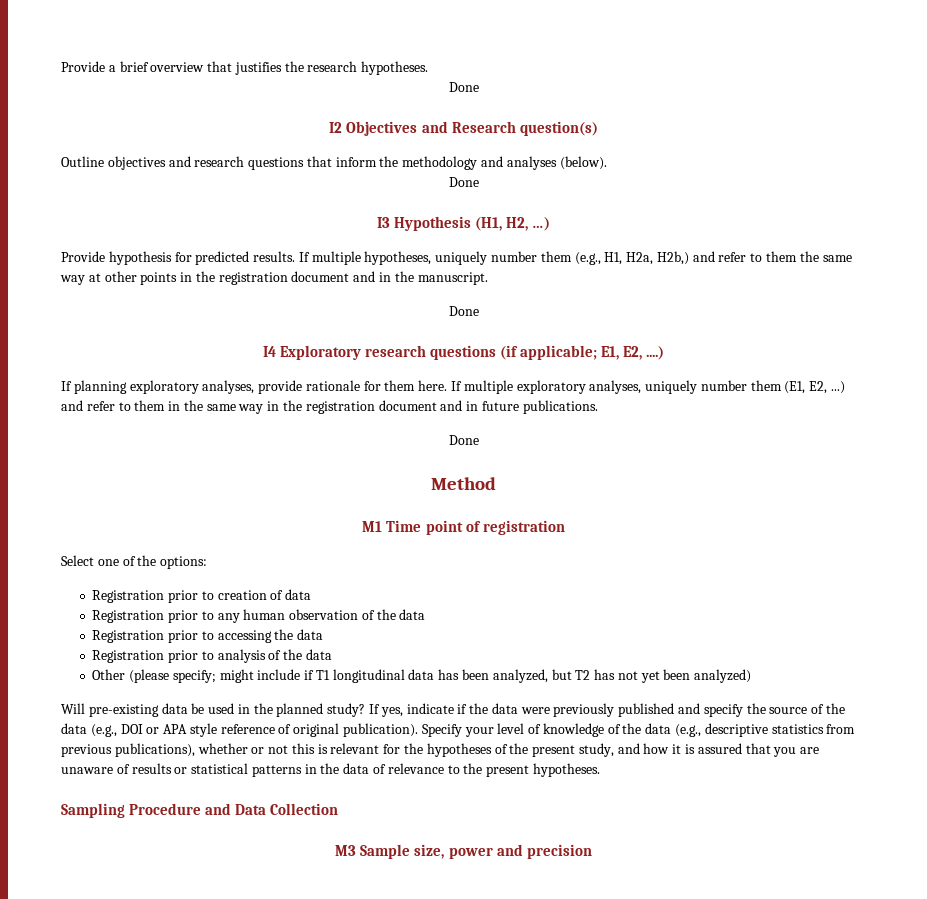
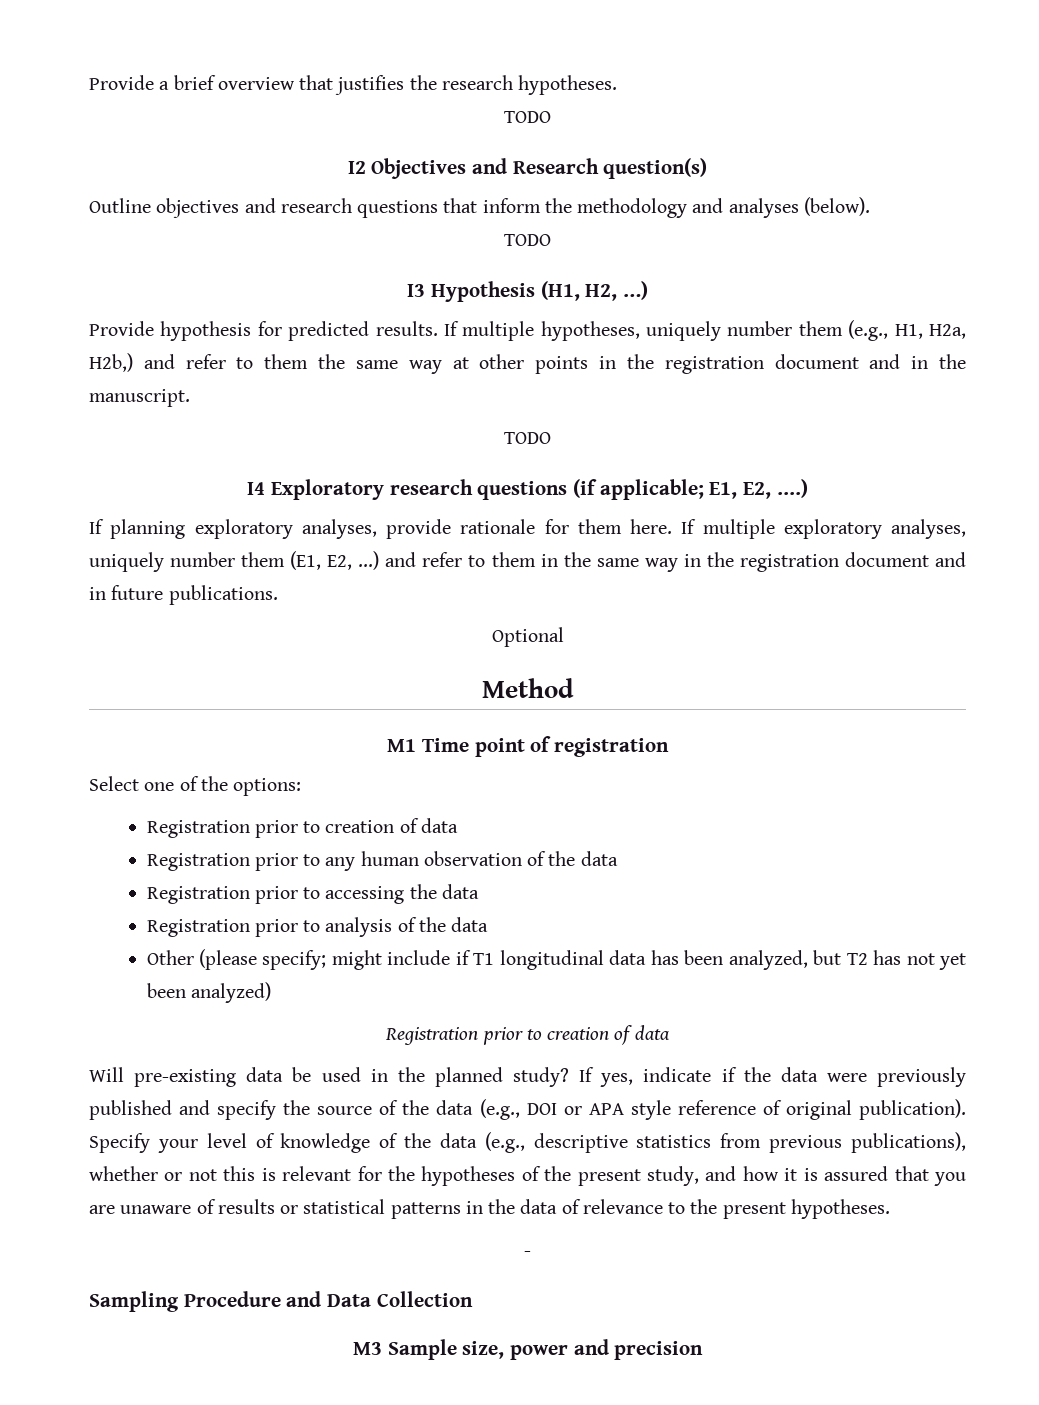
  Provide a brief overview that justifies the research hypotheses.
- Done
+ TODO
  Outline objectives and research questions that inform the methodology and analyses (below).
- Done
+ TODO
  If multiple hypotheses, uniquely number them (e.g., H1, H2a, H2b,) and refer to them the same way at other points in the registration document and in the manuscript.
- Done
+ TODO
  If multiple exploratory analyses, uniquely number them (E1, E2, ...) and refer to them in the same way in the registration document and in future publications.
- Done
+ Optional
  Other (please specify; might include if T1 longitudinal data has been analyzed, but T2 has not yet been analyzed)
+ Registration prior to creation of data
+ -

